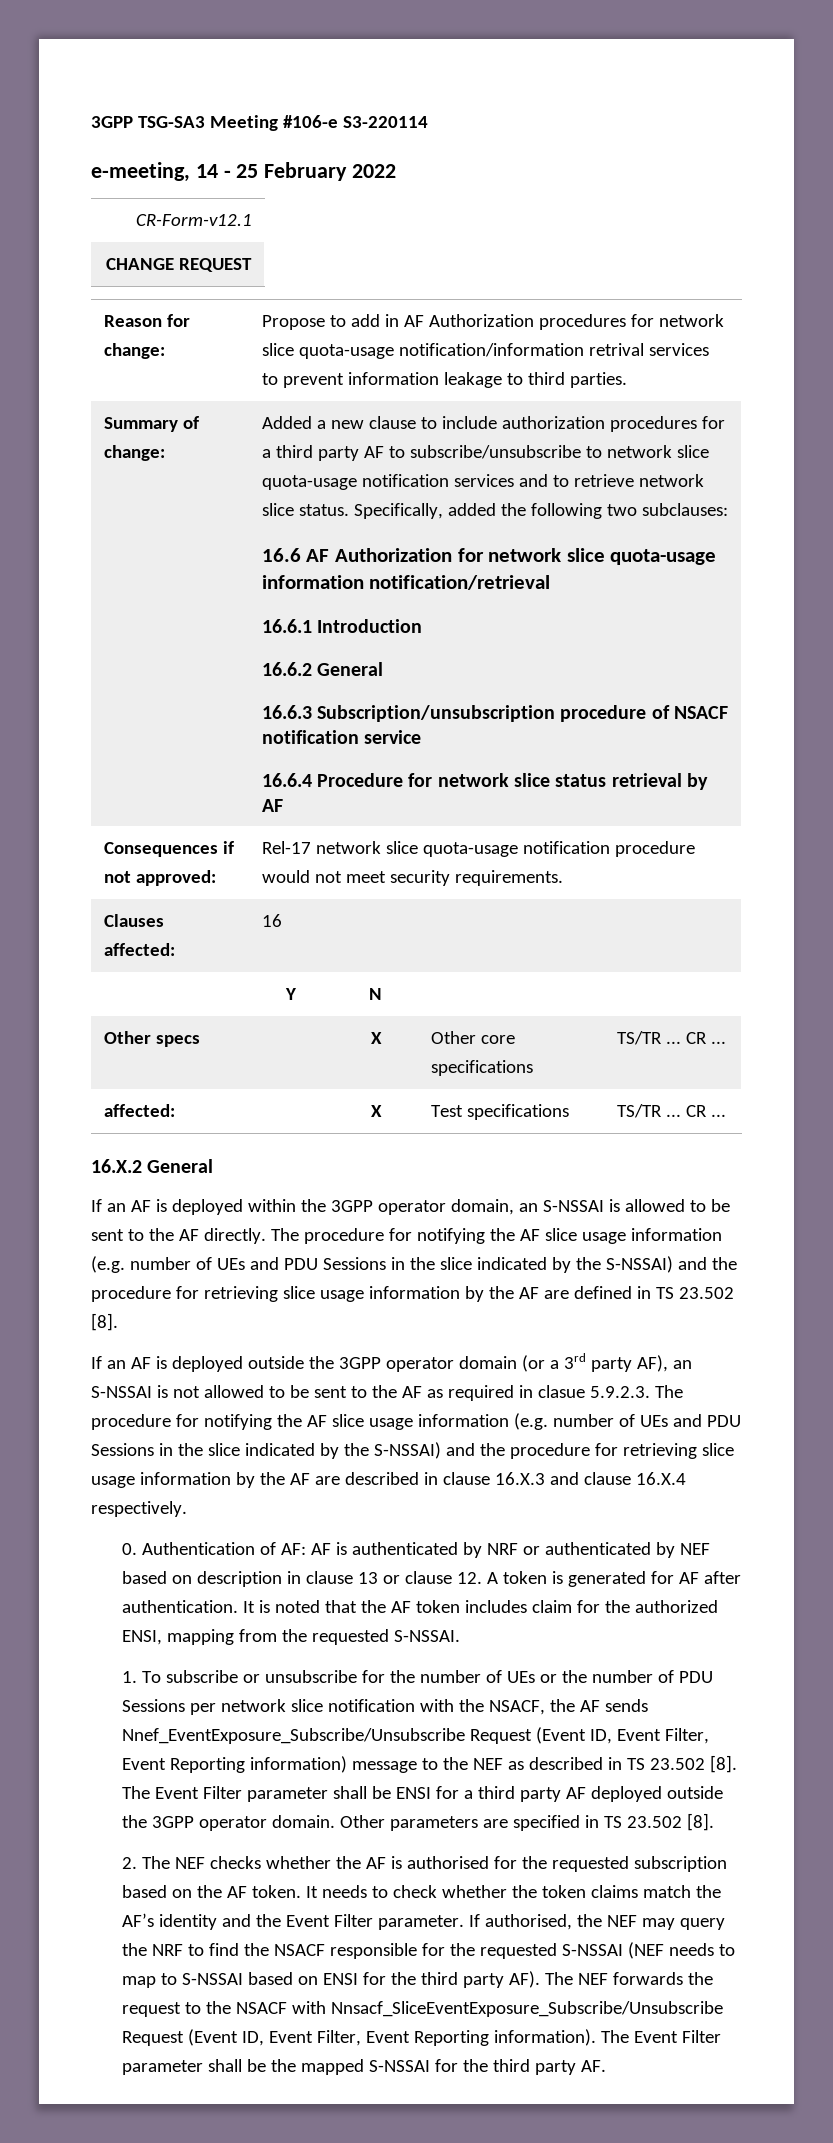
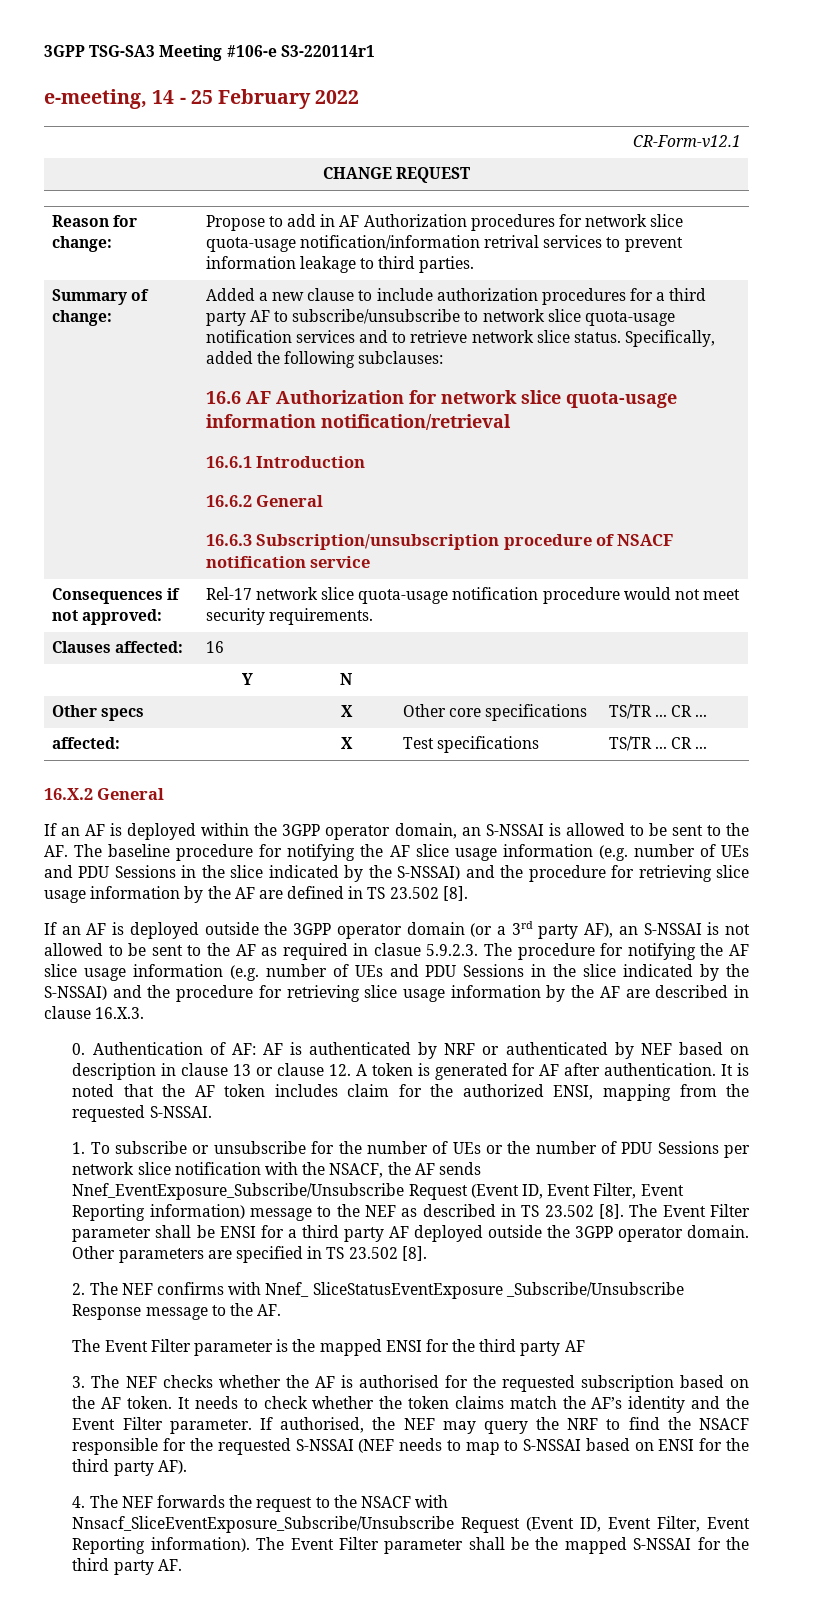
- 3GPP TSG-SA3 Meeting #106-e S3-220114
+ 3GPP TSG-SA3 Meeting #106-e S3-220114r1
- Specifically, added the following two subclauses:
+ Specifically, added the following subclauses:
- 16.6.4 Procedure for network slice status retrieval by AF
- If an AF is deployed within the 3GPP operator domain, an S-NSSAI is allowed to be sent to the AF directly. The procedure for notifying the AF slice usage information (e.g. number of UEs and PDU Sessions in the slice indicated by the S-NSSAI) and the procedure for retrieving slice usage information by the AF are defined in TS 23.502 [8].
+ If an AF is deployed within the 3GPP operator domain, an S-NSSAI is allowed to be sent to the AF. The baseline procedure for notifying the AF slice usage information (e.g. number of UEs and PDU Sessions in the slice indicated by the S-NSSAI) and the procedure for retrieving slice usage information by the AF are defined in TS 23.502 [8].
- If an AF is deployed outside the 3GPP operator domain (or a 3rd party AF), an S-NSSAI is not allowed to be sent to the AF as required in clasue 5.9.2.3. The procedure for notifying the AF slice usage information (e.g. number of UEs and PDU Sessions in the slice indicated by the S-NSSAI) and the procedure for retrieving slice usage information by the AF are described in clause 16.X.3 and clause 16.X.4 respectively.
+ If an AF is deployed outside the 3GPP operator domain (or a 3rd party AF), an S-NSSAI is not allowed to be sent to the AF as required in clasue 5.9.2.3. The procedure for notifying the AF slice usage information (e.g. number of UEs and PDU Sessions in the slice indicated by the S-NSSAI) and the procedure for retrieving slice usage information by the AF are described in clause 16.X.3.
- 2. The NEF checks whether the AF is authorised for the requested subscription based on the AF token.
+ 2. The NEF confirms with Nnef_ SliceStatusEventExposure _Subscribe/Unsubscribe Response message to the AF.
+ The Event Filter parameter is the mapped ENSI for the third party AF
+ 3. The NEF checks whether the AF is authorised for the requested subscription based on the AF token.
- If authorised, the NEF may query the NRF to find the NSACF responsible for the requested S-NSSAI (NEF needs to map to S-NSSAI based on ENSI for the third party AF). The NEF forwards the request to the NSACF with Nnsacf_SliceEventExposure_Subscribe/Unsubscribe Request (Event ID, Event Filter, Event Reporting information).
+ If authorised, the NEF may query the NRF to find the NSACF responsible for the requested S-NSSAI (NEF needs to map to S-NSSAI based on ENSI for the third party AF).
+ 4. The NEF forwards the request to the NSACF with Nnsacf_SliceEventExposure_Subscribe/Unsubscribe Request (Event ID, Event Filter, Event Reporting information).

